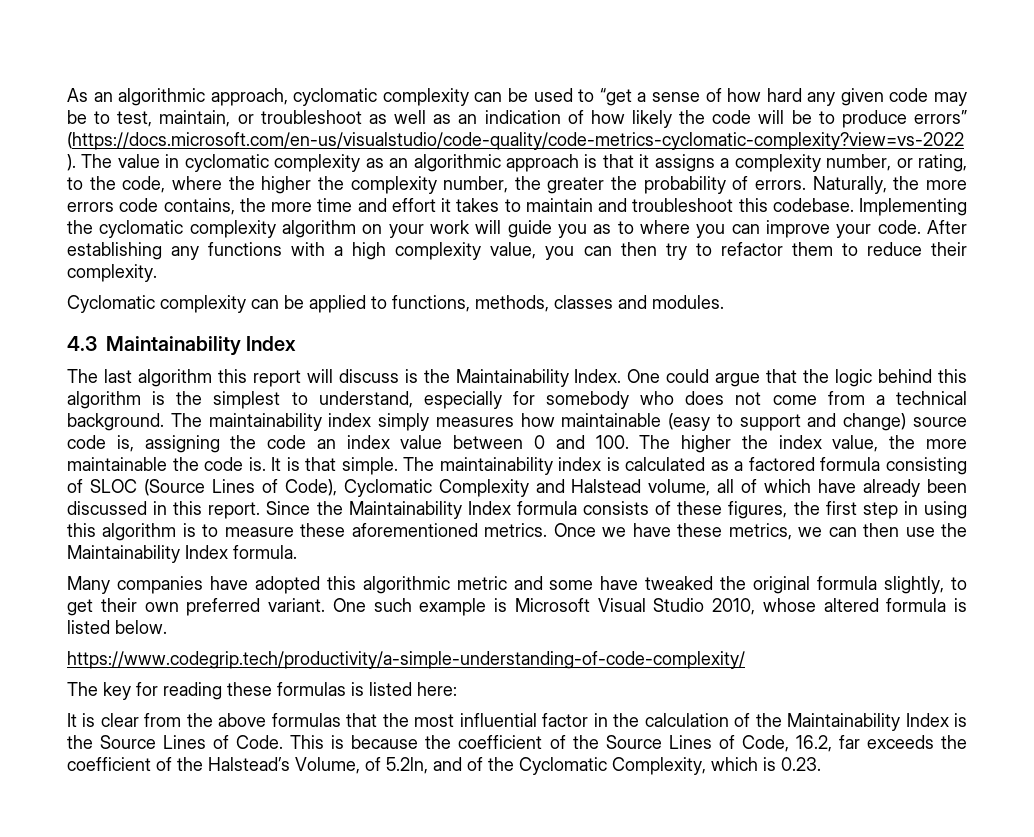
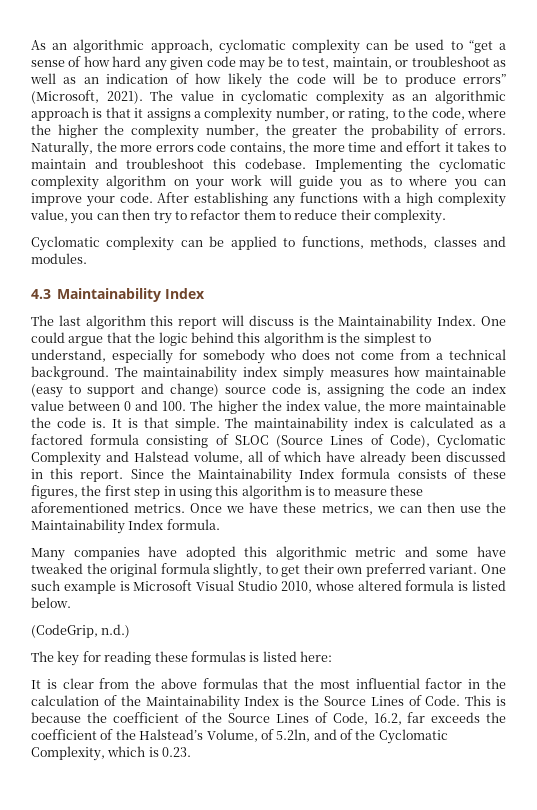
- As an algorithmic approach, cyclomatic complexity can be used to “get a sense of how hard any given code may be to test, maintain, or troubleshoot as well as an indication of how likely the code will be to produce errors” (https://docs.microsoft.com/en-us/visualstudio/code-quality/code-metrics-cyclomatic-complexity?view=vs-2022 ).
+ As an algorithmic approach, cyclomatic complexity can be used to “get a sense of how hard any given code may be to test, maintain, or troubleshoot as well as an indication of how likely the code will be to produce errors” (Microsoft, 2021).
- https://www.codegrip.tech/productivity/a-simple-understanding-of-code-complexity/
+ (CodeGrip, n.d.)

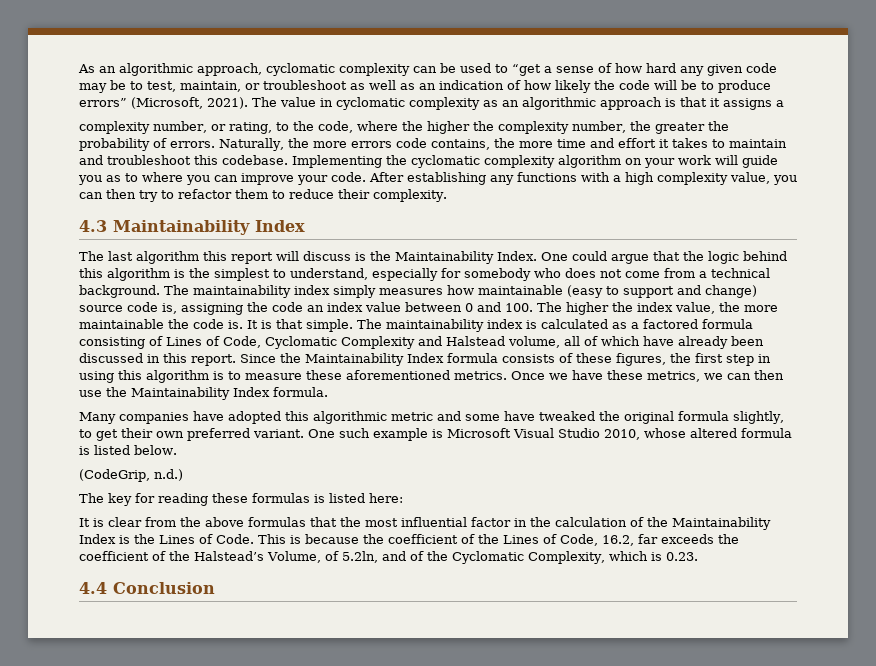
- The value in cyclomatic complexity as an algorithmic approach is that it assigns a complexity number, or rating, to the code, where the higher the complexity number, the greater the probability of errors.
+ The value in cyclomatic complexity as an algorithmic approach is that it assigns a
+ complexity number, or rating, to the code, where the higher the complexity number, the greater the probability of errors.
- Cyclomatic complexity can be applied to functions, methods, classes and modules.
- The maintainability index is calculated as a factored formula consisting of SLOC (Source Lines of Code), Cyclomatic Complexity and Halstead volume, all of which have already been discussed in this report.
+ The maintainability index is calculated as a factored formula consisting of Lines of Code, Cyclomatic Complexity and Halstead volume, all of which have already been discussed in this report.
- It is clear from the above formulas that the most influential factor in the calculation of the Maintainability Index is the Source Lines of Code.
+ It is clear from the above formulas that the most influential factor in the calculation of the Maintainability Index is the Lines of Code.
- This is because the coefficient of the Source Lines of Code, 16.2, far exceeds the coefficient of the Halstead’s Volume, of 5.2ln, and of the Cyclomatic Complexity, which is 0.23.
+ This is because the coefficient of the Lines of Code, 16.2, far exceeds the coefficient of the Halstead’s Volume, of 5.2ln, and of the Cyclomatic Complexity, which is 0.23.
+ 4.4 Conclusion

